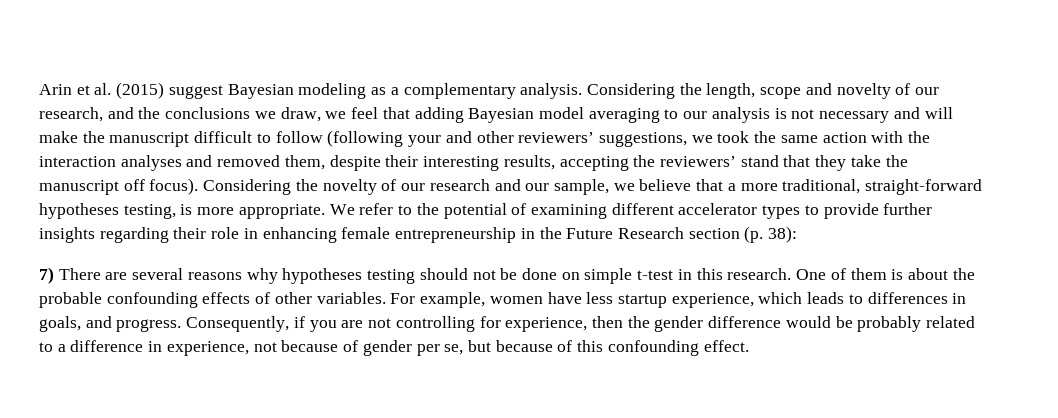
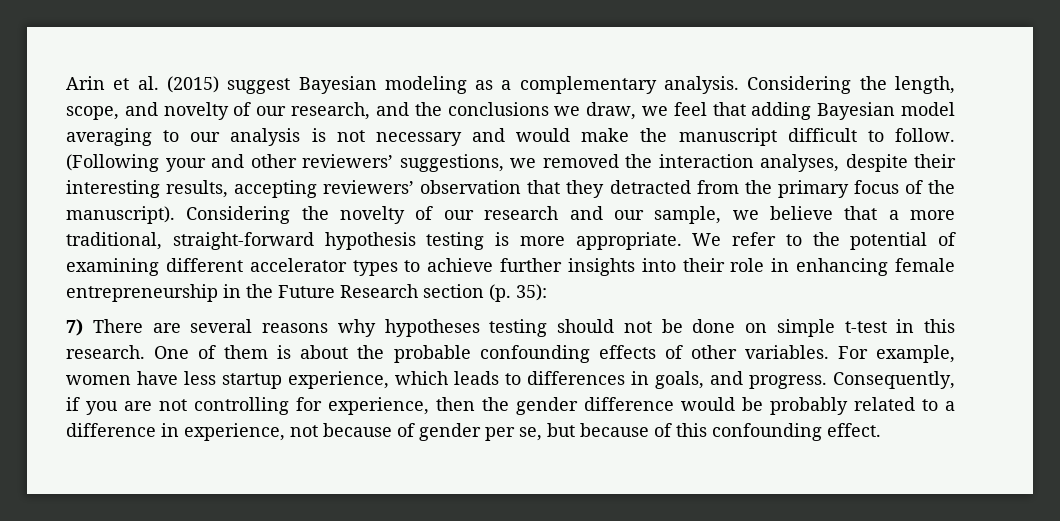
- Considering the length, scope and novelty of our research, and the conclusions we draw, we feel that adding Bayesian model averaging to our analysis is not necessary and will make the manuscript difficult to follow (following your and other reviewers’ suggestions, we took the same action with the interaction analyses and removed them, despite their interesting results, accepting the reviewers’ stand that they take the manuscript off focus).
+ Considering the length, scope, and novelty of our research, and the conclusions we draw, we feel that adding Bayesian model averaging to our analysis is not necessary and would make the manuscript difficult to follow. (Following your and other reviewers’ suggestions, we removed the interaction analyses, despite their interesting results, accepting reviewers’ observation that they detracted from the primary focus of the manuscript).
- Considering the novelty of our research and our sample, we believe that a more traditional, straight-forward hypotheses testing, is more appropriate.
+ Considering the novelty of our research and our sample, we believe that a more traditional, straight-forward hypothesis testing is more appropriate.
- We refer to the potential of examining different accelerator types to provide further insights regarding their role in enhancing female entrepreneurship in the Future Research section (p. 38):
+ We refer to the potential of examining different accelerator types to achieve further insights into their role in enhancing female entrepreneurship in the Future Research section (p. 35):

